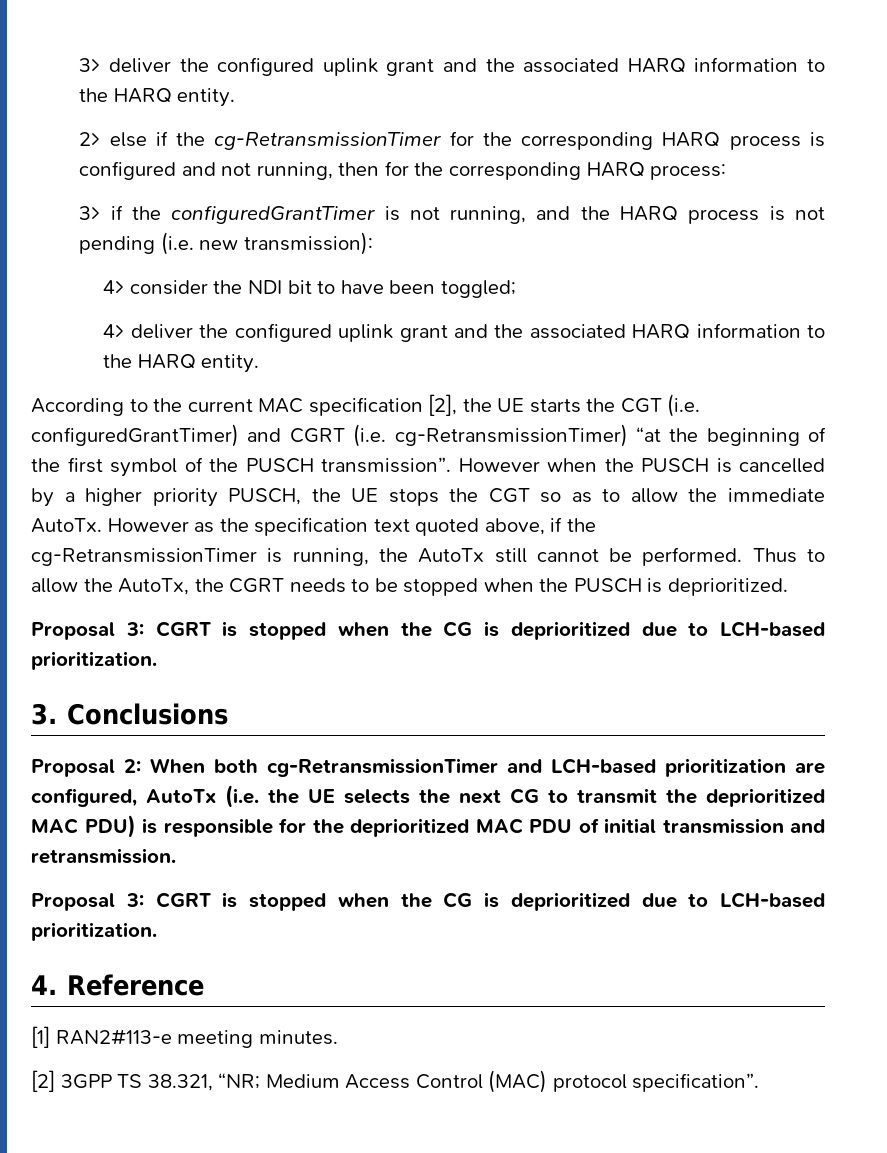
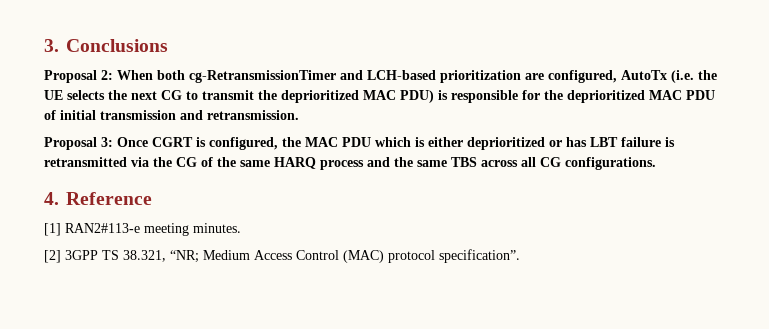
- 3> deliver the configured uplink grant and the associated HARQ information to the HARQ entity.
- 2> else if the cg-RetransmissionTimer for the corresponding HARQ process is configured and not running, then for the corresponding HARQ process:
- 3> if the configuredGrantTimer is not running, and the HARQ process is not pending (i.e. new transmission):
- 4> consider the NDI bit to have been toggled;
- 4> deliver the configured uplink grant and the associated HARQ information to the HARQ entity.
- According to the current MAC specification [2], the UE starts the CGT (i.e. configuredGrantTimer) and CGRT (i.e. cg-RetransmissionTimer) “at the beginning of the first symbol of the PUSCH transmission”. However when the PUSCH is cancelled by a higher priority PUSCH, the UE stops the CGT so as to allow the immediate AutoTx. However as the specification text quoted above, if the cg-RetransmissionTimer is running, the AutoTx still cannot be performed. Thus to allow the AutoTx, the CGRT needs to be stopped when the PUSCH is deprioritized.
- Proposal 3: CGRT is stopped when the CG is deprioritized due to LCH-based prioritization.
  Proposal 2: When both cg-RetransmissionTimer and LCH-based prioritization are configured, AutoTx (i.e. the UE selects the next CG to transmit the deprioritized MAC PDU) is responsible for the deprioritized MAC PDU of initial transmission and retransmission.
- Proposal 3: CGRT is stopped when the CG is deprioritized due to LCH-based prioritization.
+ Proposal 3: Once CGRT is configured, the MAC PDU which is either deprioritized or has LBT failure is retransmitted via the CG of the same HARQ process and the same TBS across all CG configurations.

